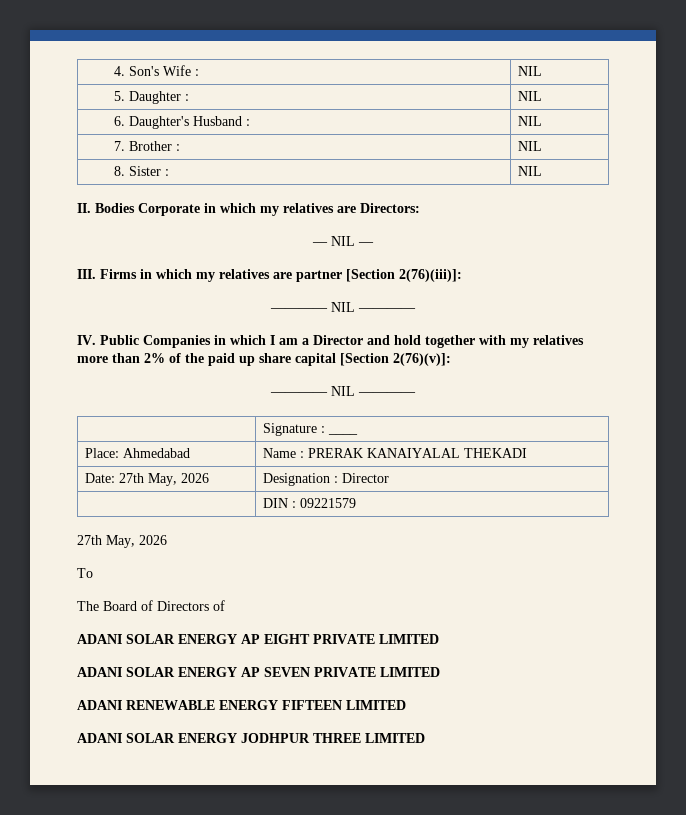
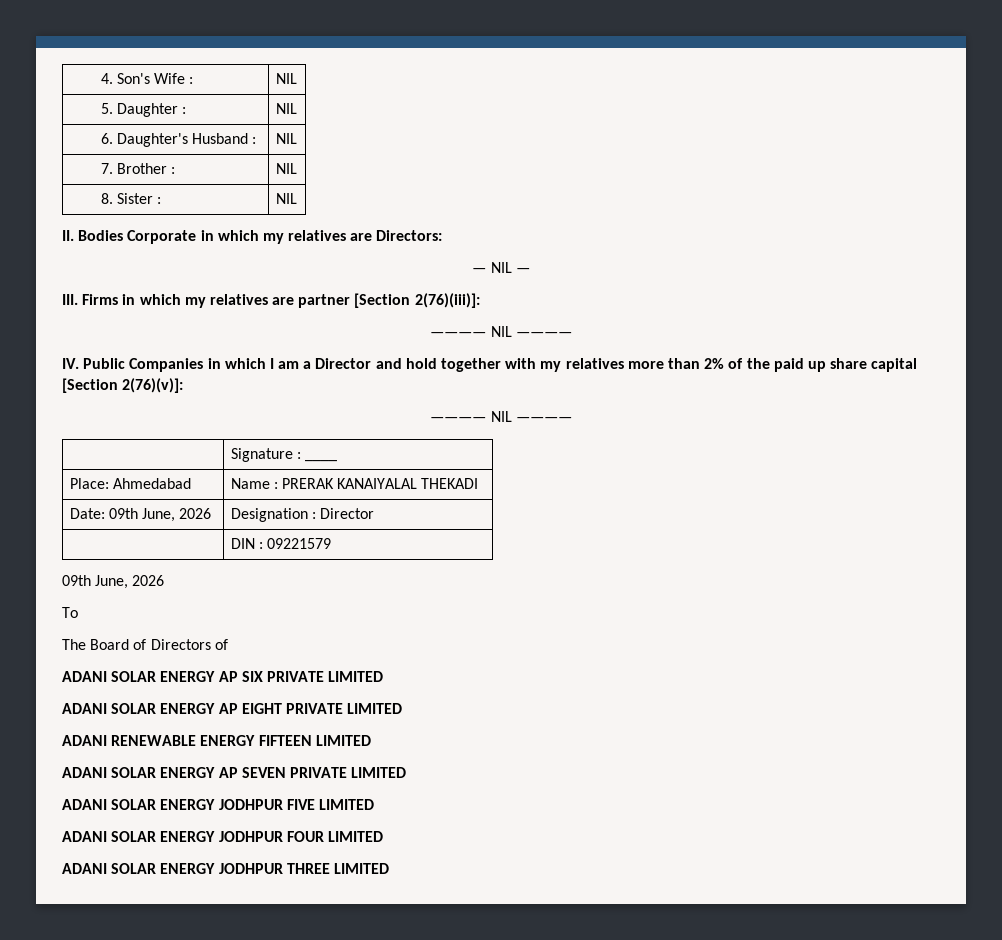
- Date: 27th May, 2026 | Designation : Director
+ Date: 09th June, 2026 | Designation : Director
  | DIN : 09221579
- 27th May, 2026
+ 09th June, 2026
- ADANI SOLAR ENERGY AP EIGHT PRIVATE LIMITED
+ ADANI SOLAR ENERGY AP SIX PRIVATE LIMITED
- ADANI SOLAR ENERGY AP SEVEN PRIVATE LIMITED
+ ADANI SOLAR ENERGY AP EIGHT PRIVATE LIMITED
+ ADANI SOLAR ENERGY AP SEVEN PRIVATE LIMITED
+ ADANI SOLAR ENERGY JODHPUR FIVE LIMITED
+ ADANI SOLAR ENERGY JODHPUR FOUR LIMITED

